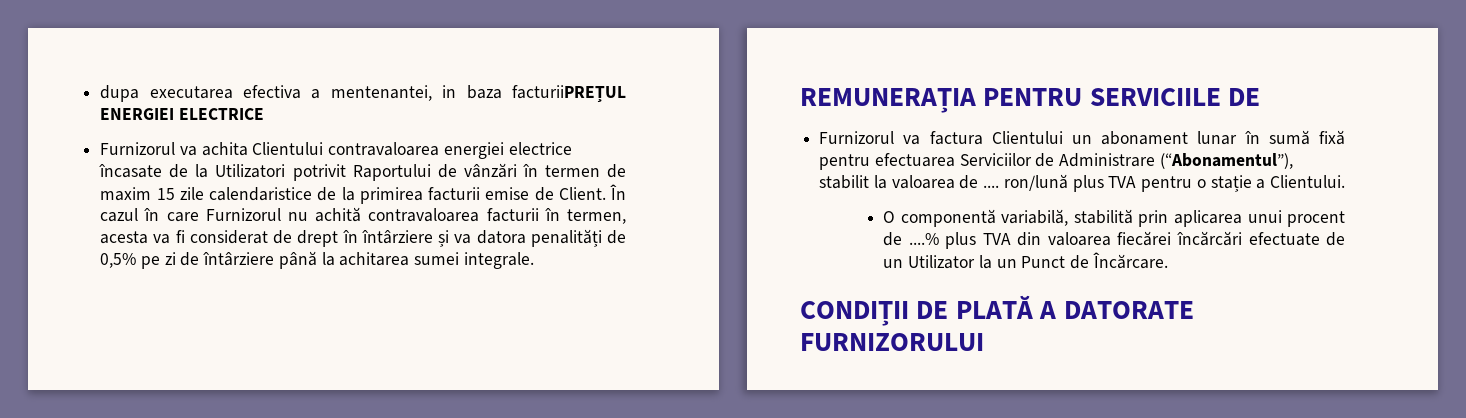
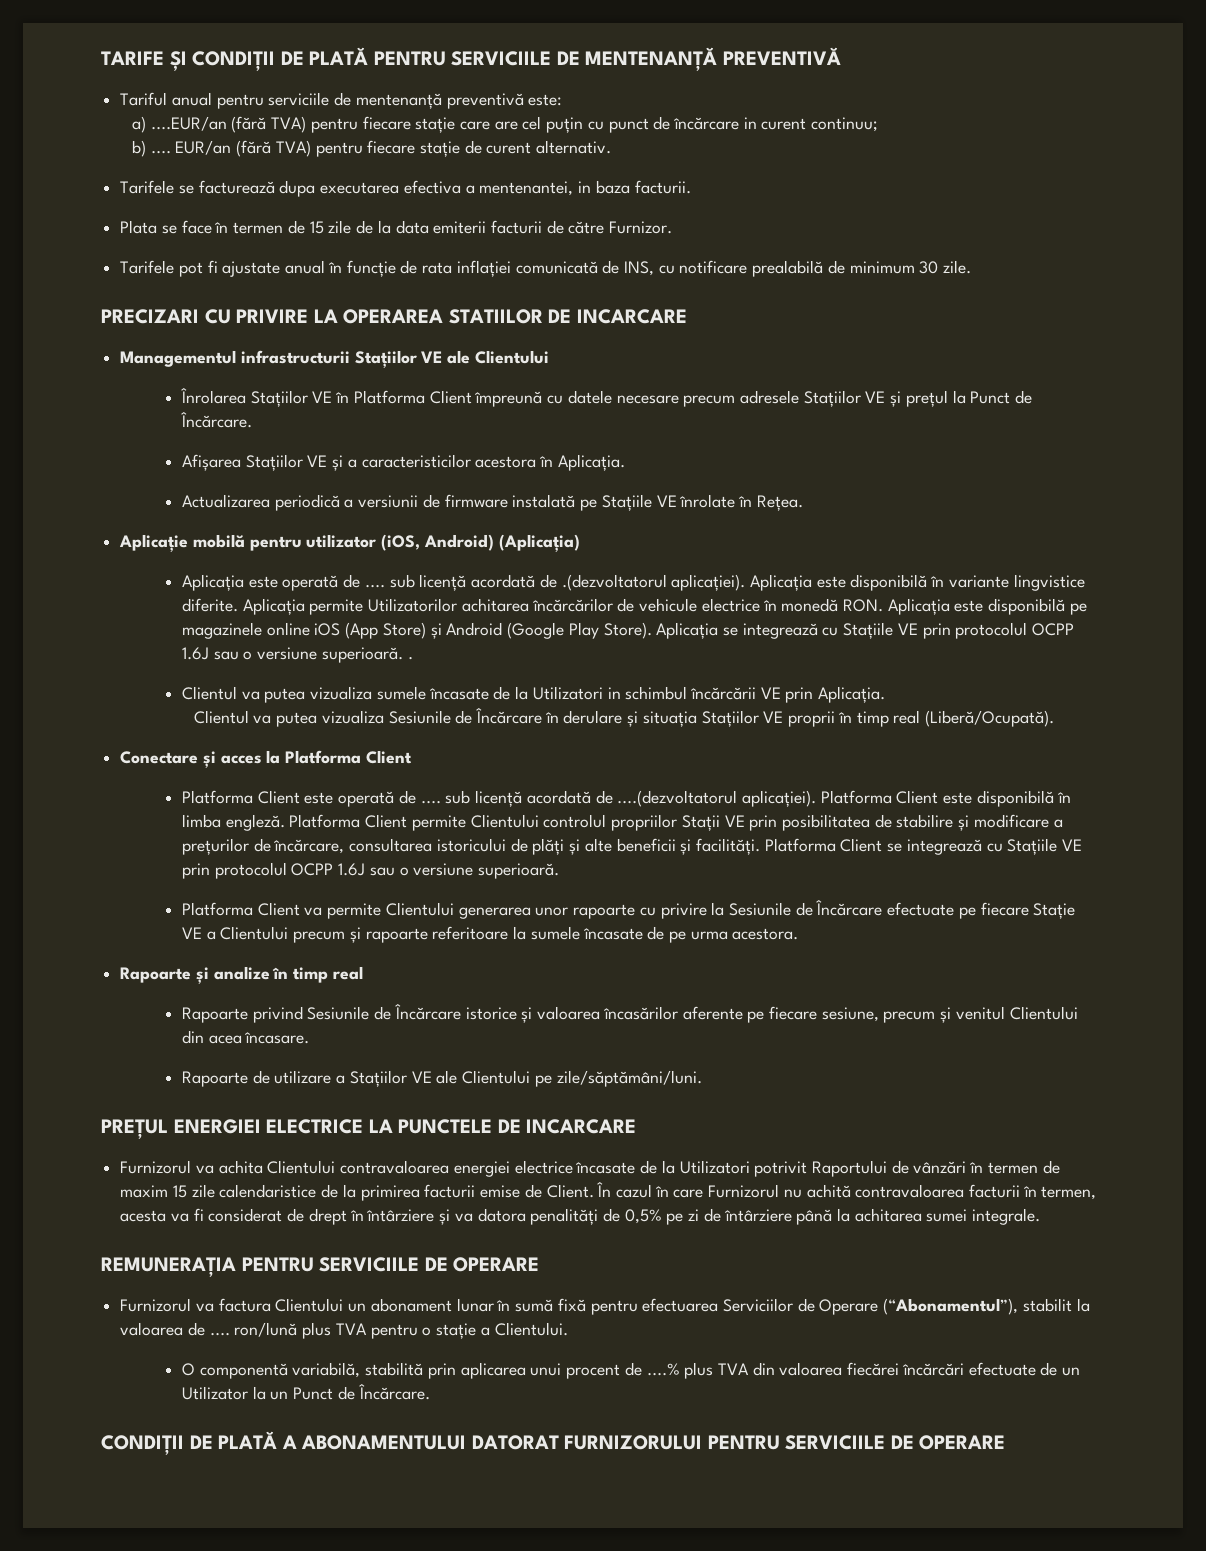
- dupa executarea efectiva a mentenantei, in baza facturiiPREȚUL ENERGIEI ELECTRICE
+ TARIFE ȘI CONDIȚII DE PLATĂ PENTRU SERVICIILE DE MENTENANȚĂ PREVENTIVĂ
+ Tariful anual pentru serviciile de mentenanță preventivă este:
+ a) ....EUR/an (fără TVA) pentru fiecare stație care are cel puțin cu punct de încărcare in curent continuu;
+ b) .... EUR/an (fără TVA) pentru fiecare stație de curent alternativ.
+ Tarifele se facturează dupa executarea efectiva a mentenantei, in baza facturii.
+ Plata se face în termen de 15 zile de la data emiterii facturii de către Furnizor.
+ Tarifele pot fi ajustate anual în funcție de rata inflației comunicată de INS, cu notificare prealabilă de minimum 30 zile.
+ PRECIZARI CU PRIVIRE LA OPERAREA STATIILOR DE INCARCARE
+ Managementul infrastructurii Stațiilor VE ale Clientului
+ Înrolarea Stațiilor VE în Platforma Client împreună cu datele necesare precum adresele Stațiilor VE și prețul la Punct de Încărcare.
+ Afișarea Stațiilor VE și a caracteristicilor acestora în Aplicația.
+ Actualizarea periodică a versiunii de firmware instalată pe Stațiile VE înrolate în Rețea.
+ Aplicație mobilă pentru utilizator (iOS, Android) (Aplicația)
+ Aplicația este operată de .... sub licență acordată de .(dezvoltatorul aplicației). Aplicația este disponibilă în variante lingvistice diferite. Aplicația permite Utilizatorilor achitarea încărcărilor de vehicule electrice în monedă RON. Aplicația este disponibilă pe magazinele online iOS (App Store) și Android (Google Play Store). Aplicația se integrează cu Stațiile VE prin protocolul OCPP 1.6J sau o versiune superioară. .
+ Clientul va putea vizualiza sumele încasate de la Utilizatori in schimbul încărcării VE prin Aplicația.
+ Clientul va putea vizualiza Sesiunile de Încărcare în derulare și situația Stațiilor VE proprii în timp real (Liberă/Ocupată).
+ Conectare și acces la Platforma Client
+ Platforma Client este operată de .... sub licență acordată de ....(dezvoltatorul aplicației). Platforma Client este disponibilă în limba engleză. Platforma Client permite Clientului controlul propriilor Stații VE prin posibilitatea de stabilire și modificare a prețurilor de încărcare, consultarea istoricului de plăți și alte beneficii și facilități. Platforma Client se integrează cu Stațiile VE prin protocolul OCPP 1.6J sau o versiune superioară.
+ Platforma Client va permite Clientului generarea unor rapoarte cu privire la Sesiunile de Încărcare efectuate pe fiecare Stație VE a Clientului precum și rapoarte referitoare la sumele încasate de pe urma acestora.
+ Rapoarte și analize în timp real
+ Rapoarte privind Sesiunile de Încărcare istorice și valoarea încasărilor aferente pe fiecare sesiune, precum și venitul Clientului din acea încasare.
+ Rapoarte de utilizare a Stațiilor VE ale Clientului pe zile/săptămâni/luni.
+ PREȚUL ENERGIEI ELECTRICE LA PUNCTELE DE INCARCARE
- REMUNERAȚIA PENTRU SERVICIILE DE
+ REMUNERAȚIA PENTRU SERVICIILE DE OPERARE
- Furnizorul va factura Clientului un abonament lunar în sumă fixă pentru efectuarea Serviciilor de Administrare (“Abonamentul”), stabilit la valoarea de .... ron/lună plus TVA pentru o stație a Clientului.
+ Furnizorul va factura Clientului un abonament lunar în sumă fixă pentru efectuarea Serviciilor de Operare (“Abonamentul”), stabilit la valoarea de .... ron/lună plus TVA pentru o stație a Clientului.
- CONDIȚII DE PLATĂ A DATORATE FURNIZORULUI
+ CONDIȚII DE PLATĂ A ABONAMENTULUI DATORAT FURNIZORULUI PENTRU SERVICIILE DE OPERARE

